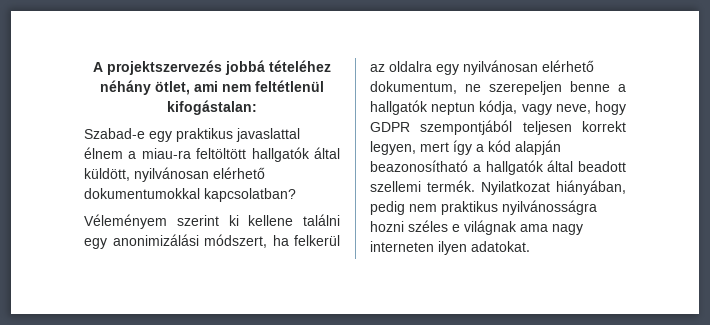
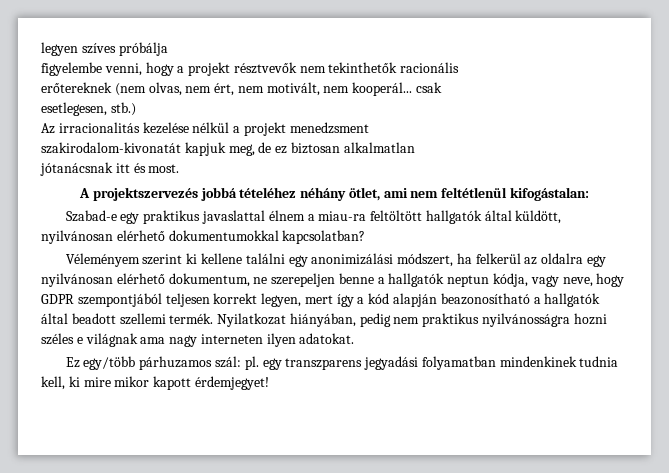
+ legyen szíves próbálja
+ figyelembe venni, hogy a projekt résztvevők nem tekinthetők racionális
+ erőtereknek (nem olvas, nem ért, nem motivált, nem kooperál... csak
+ esetlegesen, stb.)
+ Az irracionalitás kezelése nélkül a projekt menedzsment
+ szakirodalom-kivonatát kapjuk meg, de ez biztosan alkalmatlan
+ jótanácsnak itt és most.
+ Ez egy/több párhuzamos szál: pl. egy transzparens jegyadási folyamatban mindenkinek tudnia kell, ki mire mikor kapott érdemjegyet!

